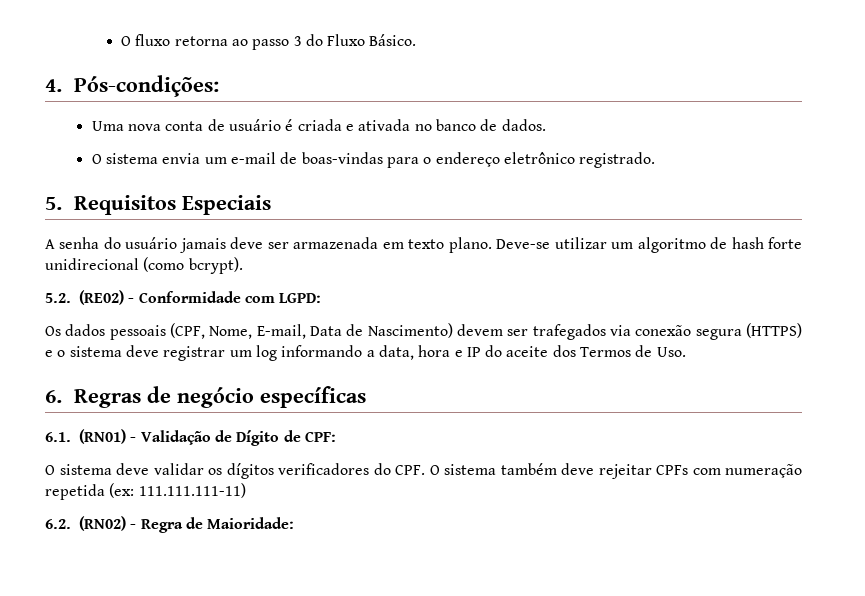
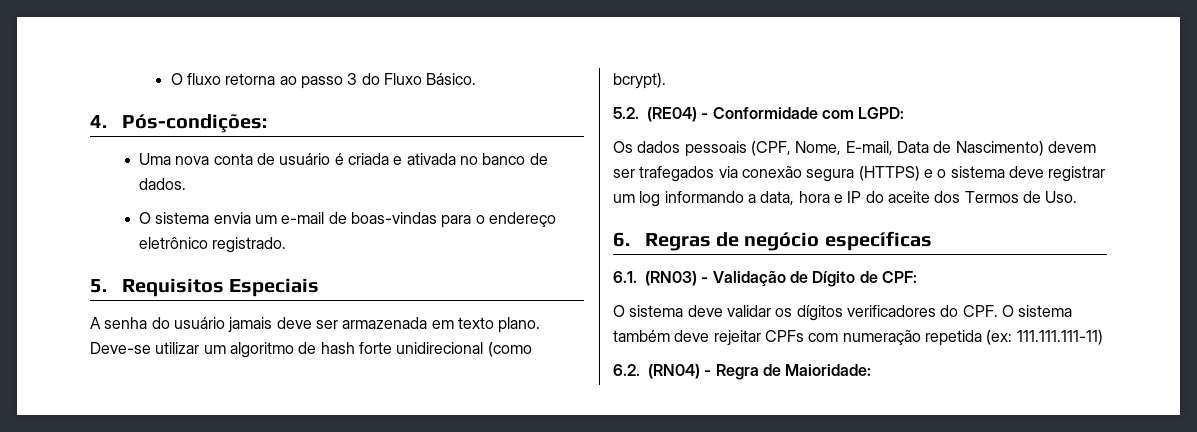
- 5.2. (RE02) - Conformidade com LGPD:
+ 5.2. (RE04) - Conformidade com LGPD:
- 6.1. (RN01) - Validação de Dígito de CPF:
+ 6.1. (RN03) - Validação de Dígito de CPF:
- 6.2. (RN02) - Regra de Maioridade:
+ 6.2. (RN04) - Regra de Maioridade:

